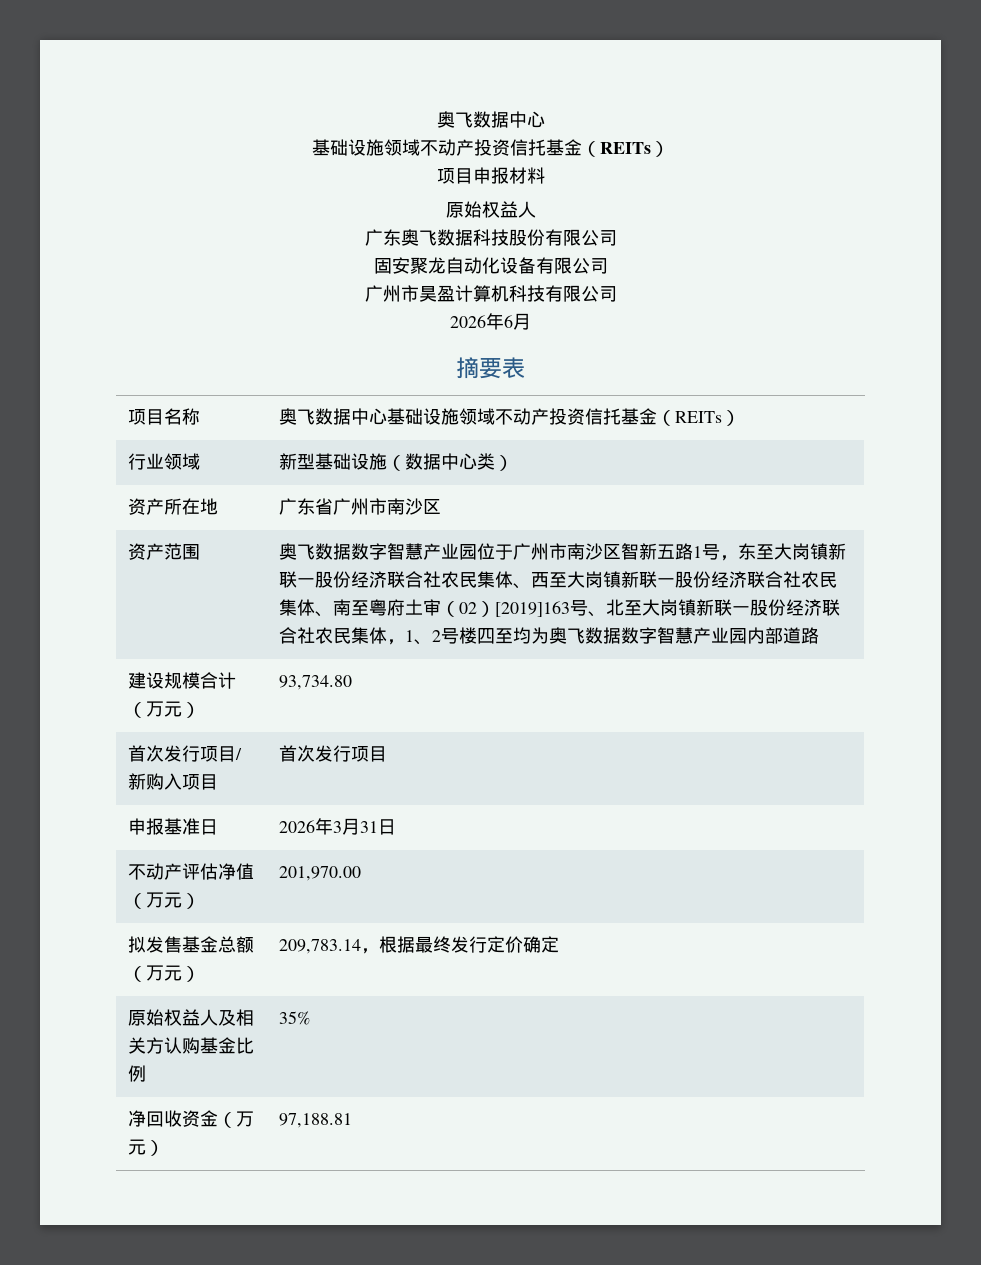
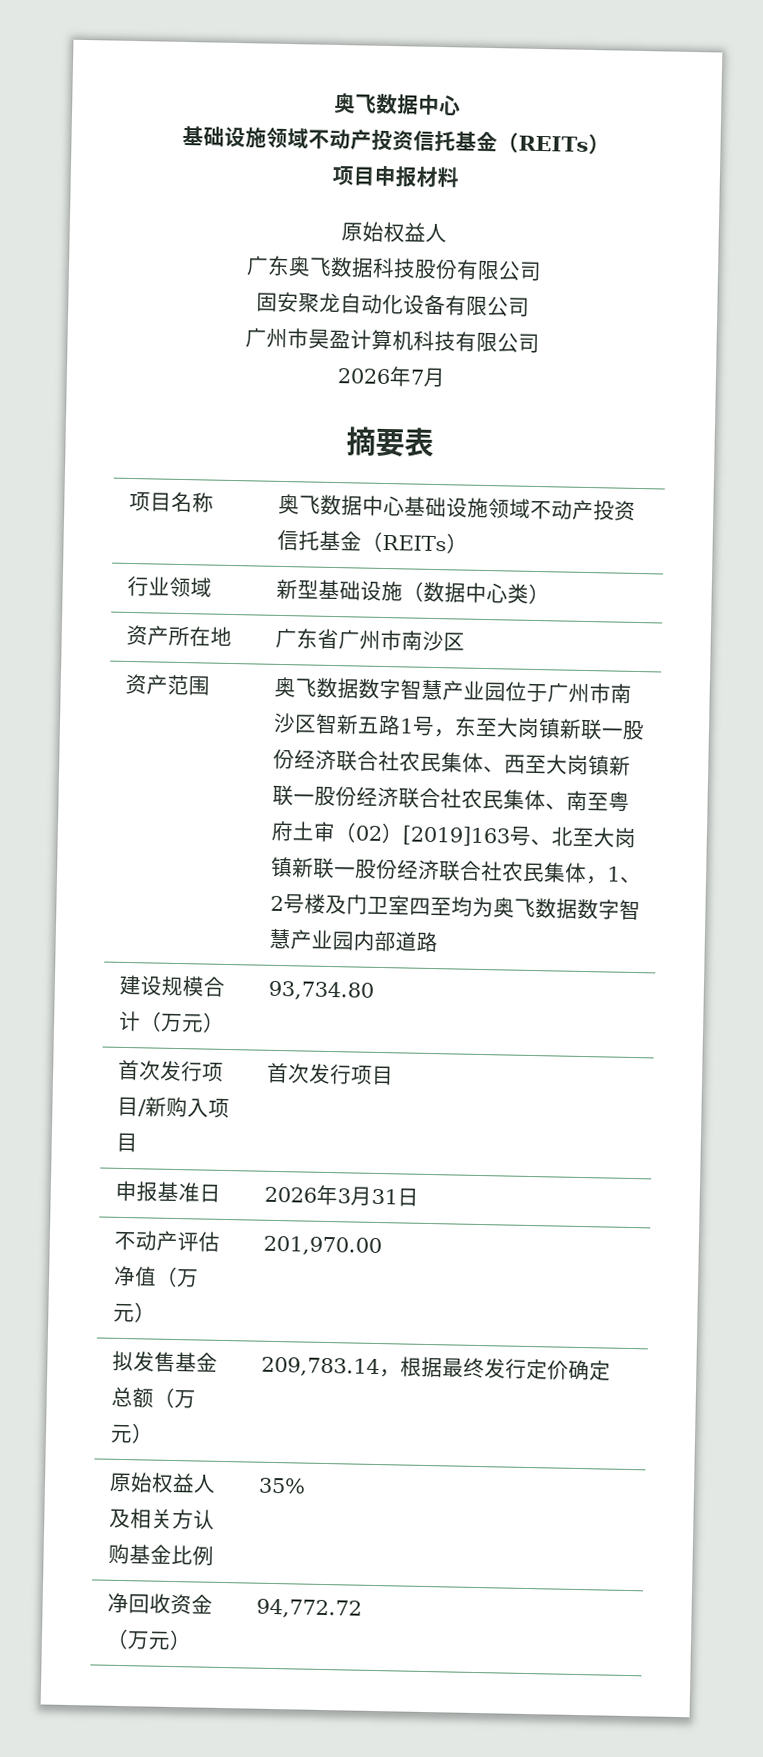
- 2026年6月
+ 2026年7月
- 奥飞数据数字智慧产业园位于广州市南沙区智新五路1号，东至大岗镇新联一股份经济联合社农民集体、西至大岗镇新联一股份经济联合社农民集体、南至粤府土审（02）[2019]163号、北至大岗镇新联一股份经济联合社农民集体，1、2号楼四至均为奥飞数据数字智慧产业园内部道路
+ 奥飞数据数字智慧产业园位于广州市南沙区智新五路1号，东至大岗镇新联一股份经济联合社农民集体、西至大岗镇新联一股份经济联合社农民集体、南至粤府土审（02）[2019]163号、北至大岗镇新联一股份经济联合社农民集体，1、2号楼及门卫室四至均为奥飞数据数字智慧产业园内部道路
- 净回收资金（万元） | 97,188.81
+ 净回收资金（万元） | 94,772.72

